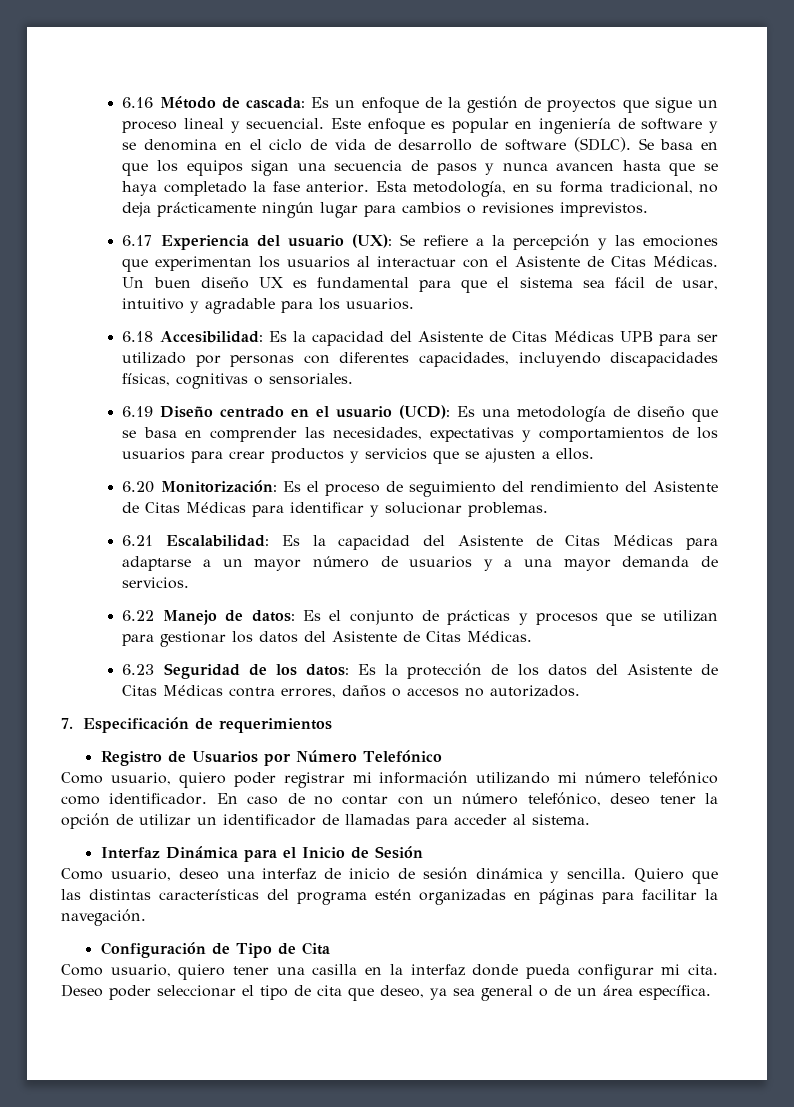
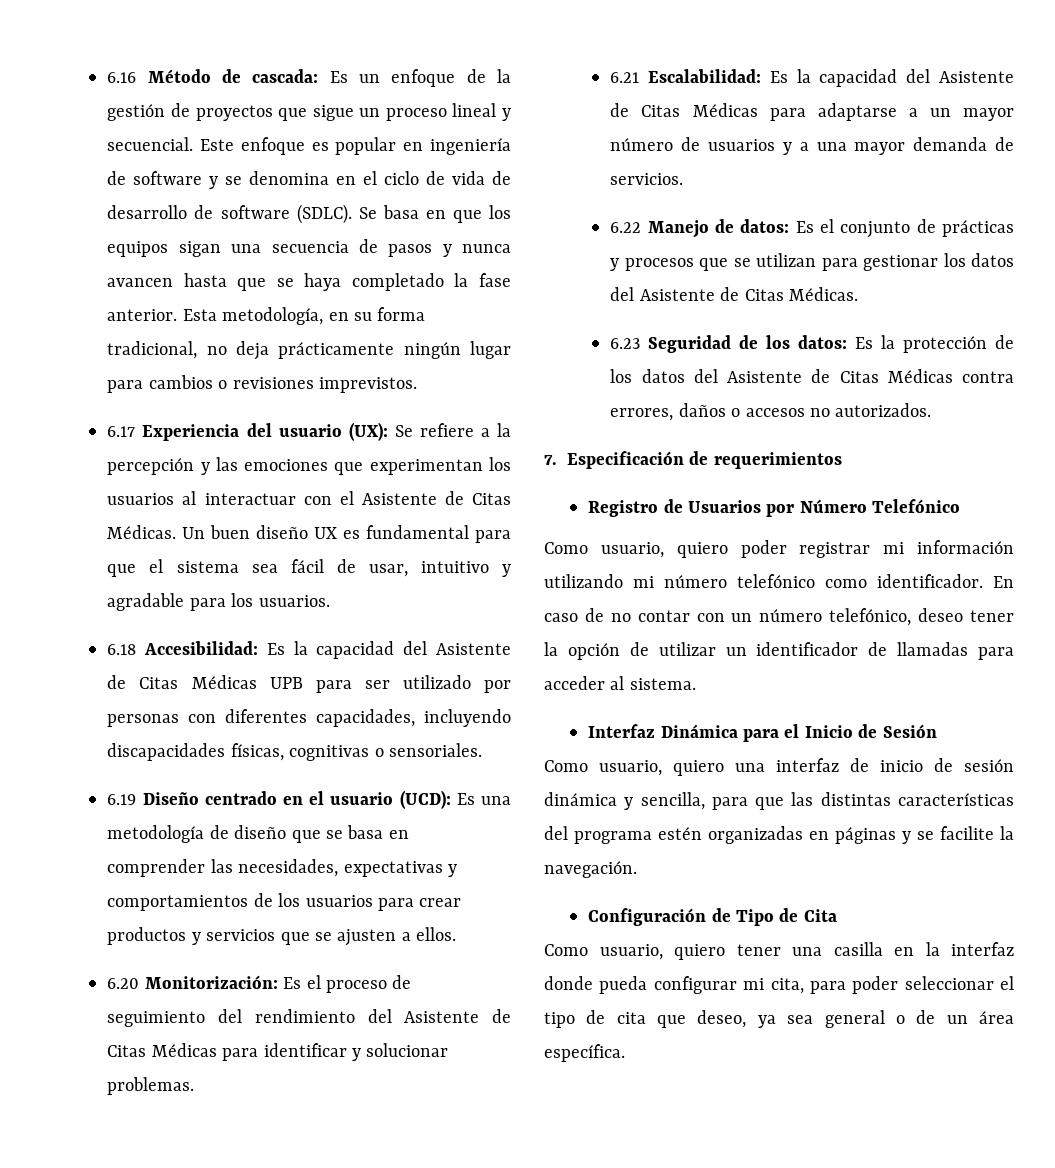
- Como usuario, deseo una interfaz de inicio de sesión dinámica y sencilla. Quiero que las distintas características del programa estén organizadas en páginas para facilitar la navegación.
+ Como usuario, quiero una interfaz de inicio de sesión dinámica y sencilla, para que las distintas características del programa estén organizadas en páginas y se facilite la navegación.
- Como usuario, quiero tener una casilla en la interfaz donde pueda configurar mi cita. Deseo poder seleccionar el tipo de cita que deseo, ya sea general o de un área específica.
+ Como usuario, quiero tener una casilla en la interfaz donde pueda configurar mi cita, para poder seleccionar el tipo de cita que deseo, ya sea general o de un área específica.

